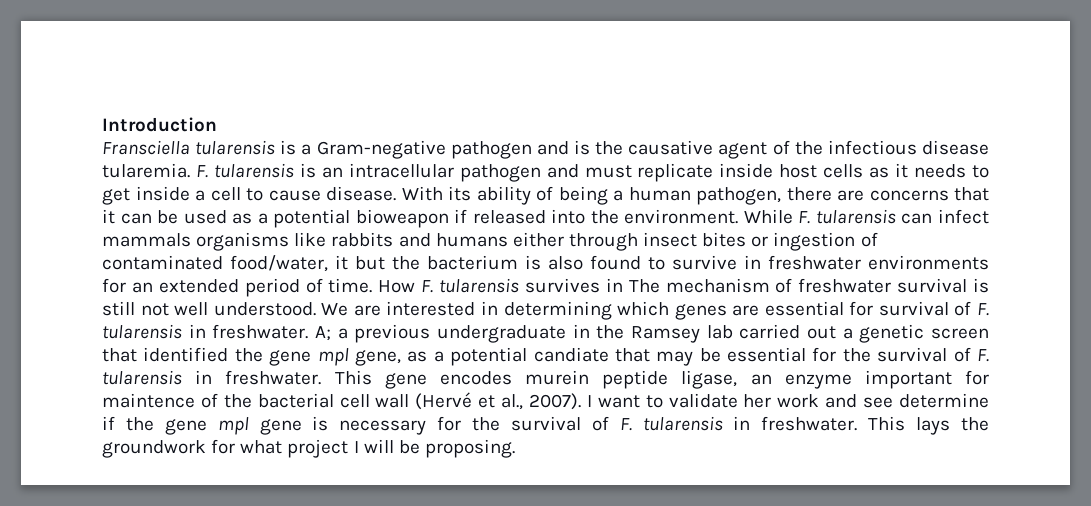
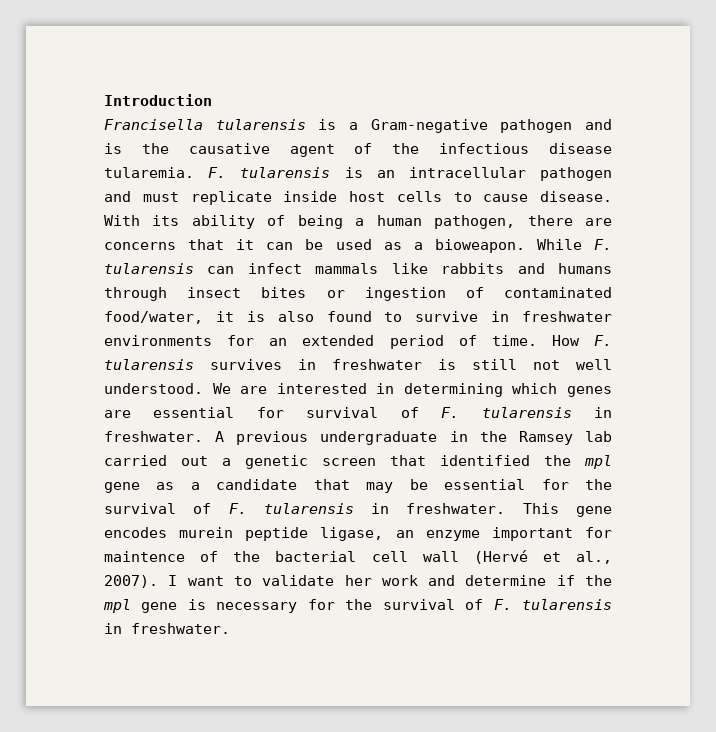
- Fransciella tularensis is a Gram-negative pathogen and is the causative agent of the infectious disease tularemia.
+ Francisella tularensis is a Gram-negative pathogen and is the causative agent of the infectious disease tularemia.
- F. tularensis is an intracellular pathogen and must replicate inside host cells as it needs to get inside a cell to cause disease.
+ F. tularensis is an intracellular pathogen and must replicate inside host cells to cause disease.
- With its ability of being a human pathogen, there are concerns that it can be used as a potential bioweapon if released into the environment.
+ With its ability of being a human pathogen, there are concerns that it can be used as a bioweapon.
- While F. tularensis can infect mammals organisms like rabbits and humans either through insect bites or ingestion of contaminated food/water, it but the bacterium is also found to survive in freshwater environments for an extended period of time.
+ While F. tularensis can infect mammals like rabbits and humans through insect bites or ingestion of contaminated food/water, it is also found to survive in freshwater environments for an extended period of time.
- How F. tularensis survives in The mechanism of freshwater survival is still not well understood.
+ How F. tularensis survives in freshwater is still not well understood.
- A; a previous undergraduate in the Ramsey lab carried out a genetic screen that identified the gene mpl gene, as a potential candiate that may be essential for the survival of F. tularensis in freshwater.
+ A previous undergraduate in the Ramsey lab carried out a genetic screen that identified the mpl gene as a candidate that may be essential for the survival of F. tularensis in freshwater.
- I want to validate her work and see determine if the gene mpl gene is necessary for the survival of F. tularensis in freshwater. This lays the groundwork for what project I will be proposing.
+ I want to validate her work and determine if the mpl gene is necessary for the survival of F. tularensis in freshwater.

